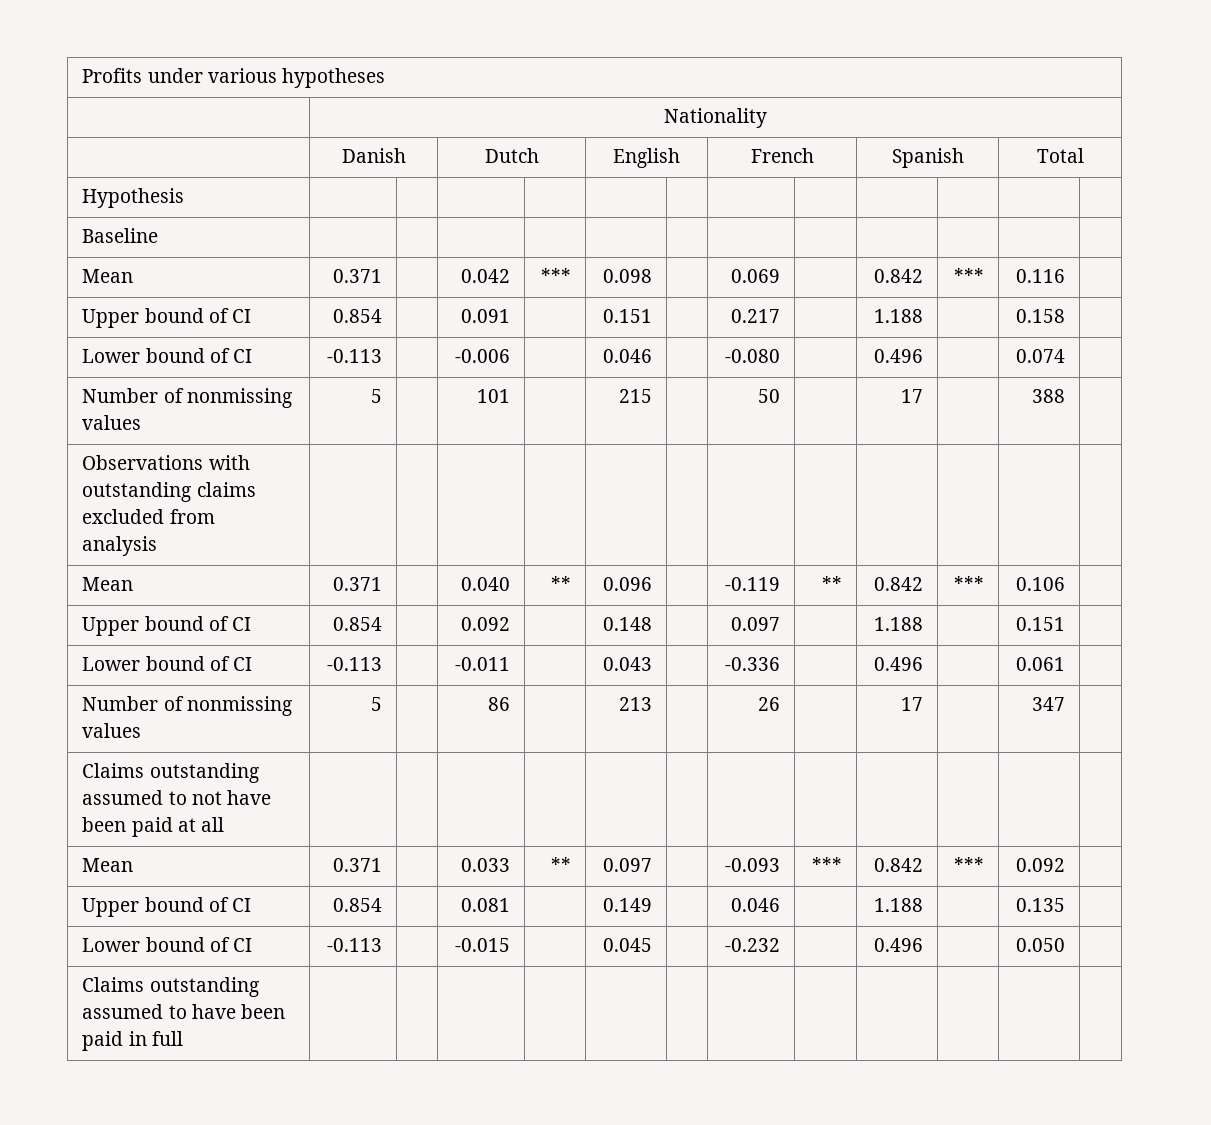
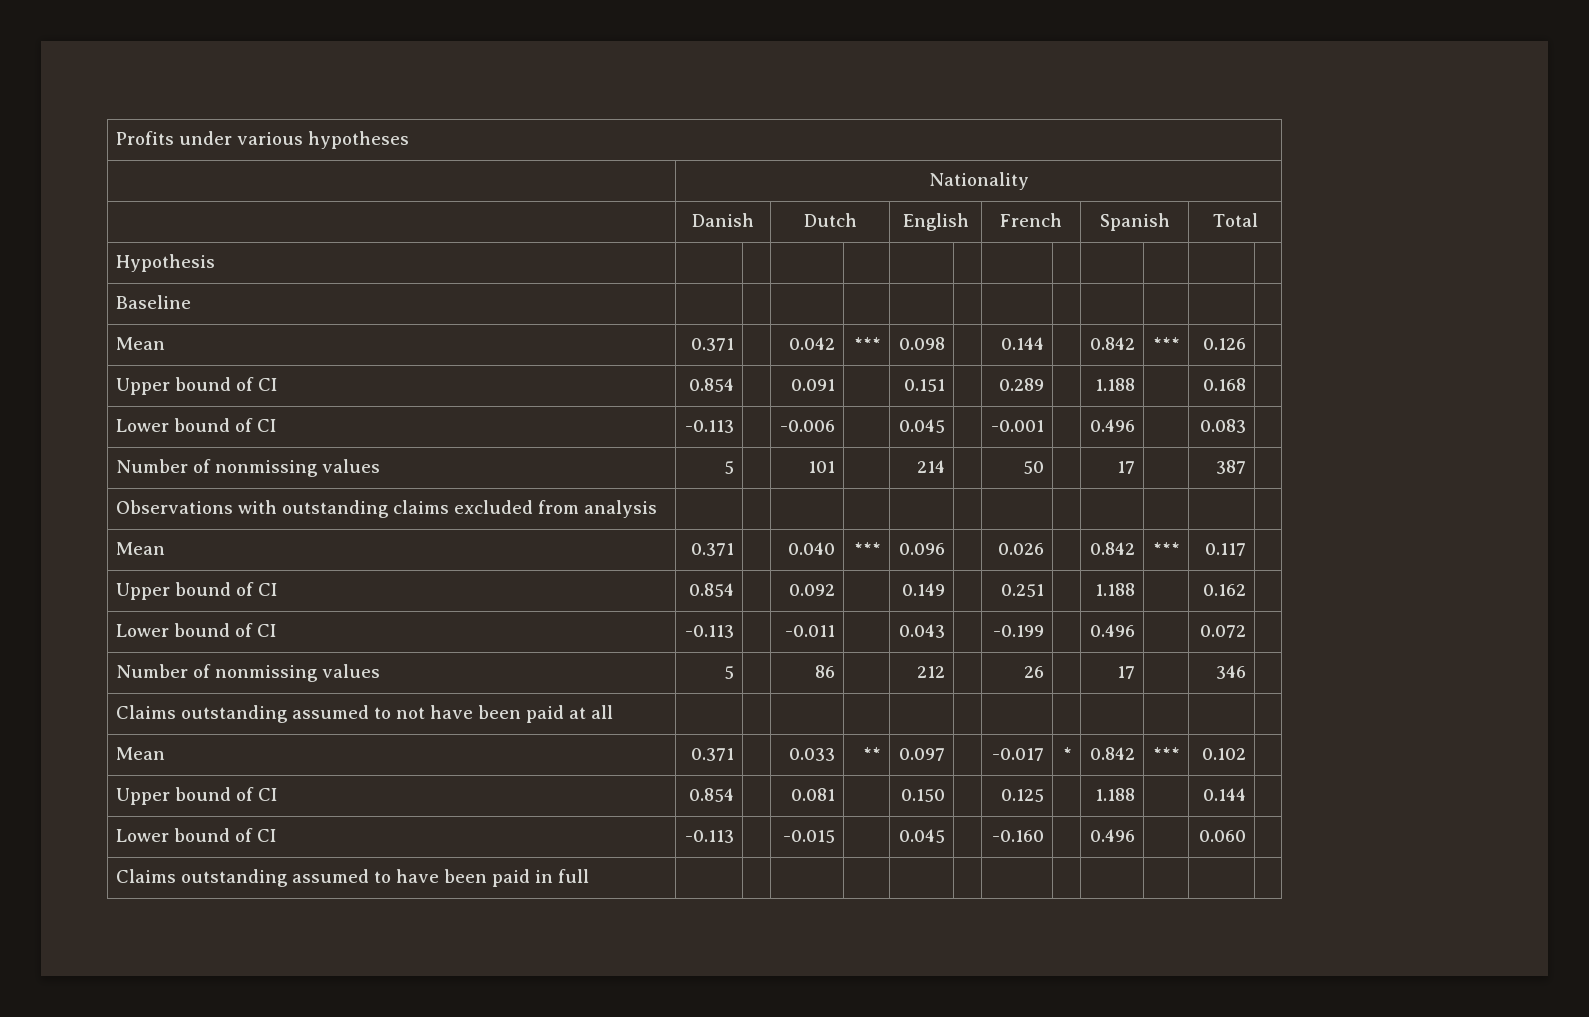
- Mean | 0.371 | | 0.042 | *** | 0.098 | | 0.069 | | 0.842 | *** | 0.116 |
+ Mean | 0.371 | | 0.042 | *** | 0.098 | | 0.144 | | 0.842 | *** | 0.126 |
- Upper bound of CI | 0.854 | | 0.091 | | 0.151 | | 0.217 | | 1.188 | | 0.158 |
+ Upper bound of CI | 0.854 | | 0.091 | | 0.151 | | 0.289 | | 1.188 | | 0.168 |
- Lower bound of CI | -0.113 | | -0.006 | | 0.046 | | -0.080 | | 0.496 | | 0.074 |
+ Lower bound of CI | -0.113 | | -0.006 | | 0.045 | | -0.001 | | 0.496 | | 0.083 |
- Number of nonmissing values | 5 | | 101 | | 215 | | 50 | | 17 | | 388 |
+ Number of nonmissing values | 5 | | 101 | | 214 | | 50 | | 17 | | 387 |
- Mean | 0.371 | | 0.040 | ** | 0.096 | | -0.119 | ** | 0.842 | *** | 0.106 |
+ Mean | 0.371 | | 0.040 | *** | 0.096 | | 0.026 | | 0.842 | *** | 0.117 |
- Upper bound of CI | 0.854 | | 0.092 | | 0.148 | | 0.097 | | 1.188 | | 0.151 |
+ Upper bound of CI | 0.854 | | 0.092 | | 0.149 | | 0.251 | | 1.188 | | 0.162 |
- Lower bound of CI | -0.113 | | -0.011 | | 0.043 | | -0.336 | | 0.496 | | 0.061 |
+ Lower bound of CI | -0.113 | | -0.011 | | 0.043 | | -0.199 | | 0.496 | | 0.072 |
- Number of nonmissing values | 5 | | 86 | | 213 | | 26 | | 17 | | 347 |
+ Number of nonmissing values | 5 | | 86 | | 212 | | 26 | | 17 | | 346 |
- Mean | 0.371 | | 0.033 | ** | 0.097 | | -0.093 | *** | 0.842 | *** | 0.092 |
+ Mean | 0.371 | | 0.033 | ** | 0.097 | | -0.017 | * | 0.842 | *** | 0.102 |
- Upper bound of CI | 0.854 | | 0.081 | | 0.149 | | 0.046 | | 1.188 | | 0.135 |
+ Upper bound of CI | 0.854 | | 0.081 | | 0.150 | | 0.125 | | 1.188 | | 0.144 |
- Lower bound of CI | -0.113 | | -0.015 | | 0.045 | | -0.232 | | 0.496 | | 0.050 |
+ Lower bound of CI | -0.113 | | -0.015 | | 0.045 | | -0.160 | | 0.496 | | 0.060 |

